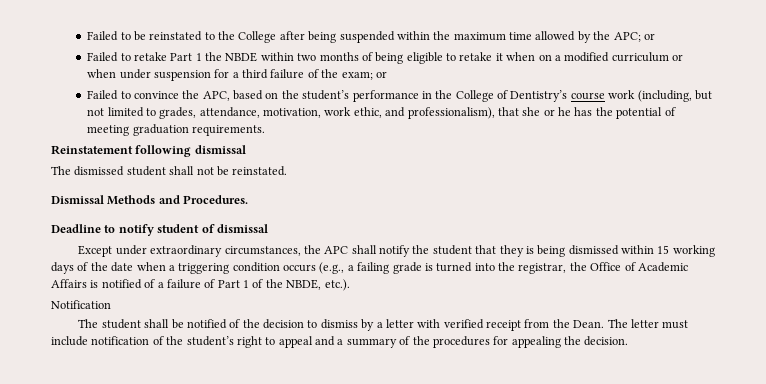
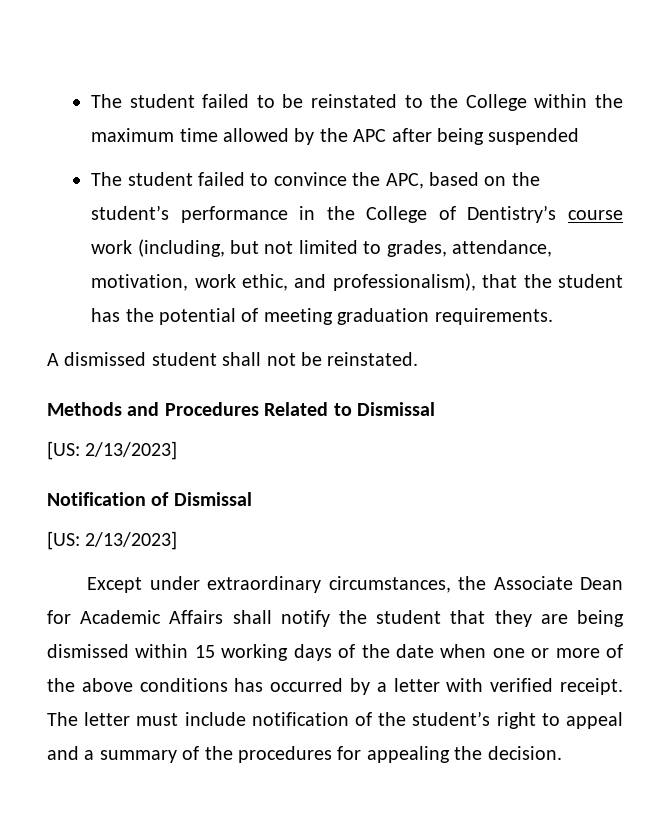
- Failed to be reinstated to the College after being suspended within the maximum time allowed by the APC; or
- Failed to retake Part 1 the NBDE within two months of being eligible to retake it when on a modified curriculum or when under suspension for a third failure of the exam; or
- Failed to convince the APC, based on the student’s performance in the College of Dentistry’s course work (including, but not limited to grades, attendance, motivation, work ethic, and professionalism), that she or he has the potential of meeting graduation requirements.
+ The student failed to be reinstated to the College within the maximum time allowed by the APC after being suspended
+ The student failed to convince the APC, based on the student’s performance in the College of Dentistry’s course work (including, but not limited to grades, attendance, motivation, work ethic, and professionalism), that the student has the potential of meeting graduation requirements.
- Reinstatement following dismissal
- The dismissed student shall not be reinstated.
+ A dismissed student shall not be reinstated.
- Dismissal Methods and Procedures.
- Deadline to notify student of dismissal
+ Methods and Procedures Related to Dismissal
+ [US: 2/13/2023]
+ Notification of Dismissal
+ [US: 2/13/2023]
- Except under extraordinary circumstances, the APC shall notify the student that they is being dismissed within 15 working days of the date when a triggering condition occurs (e.g., a failing grade is turned into the registrar, the Office of Academic Affairs is notified of a failure of Part 1 of the NBDE, etc.).
- Notification
- The student shall be notified of the decision to dismiss by a letter with verified receipt from the Dean.
+ Except under extraordinary circumstances, the Associate Dean for Academic Affairs shall notify the student that they are being dismissed within 15 working days of the date when one or more of the above conditions has occurred by a letter with verified receipt.

